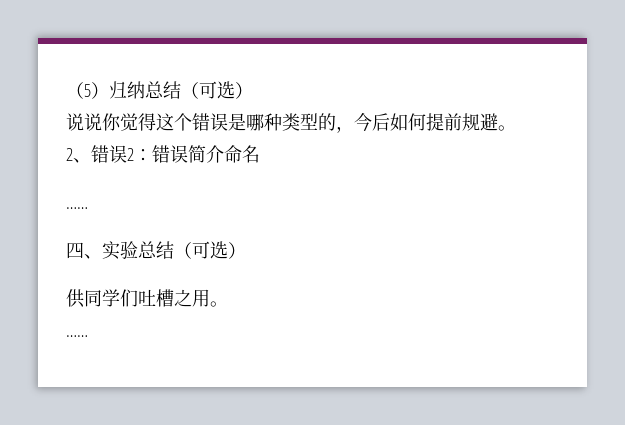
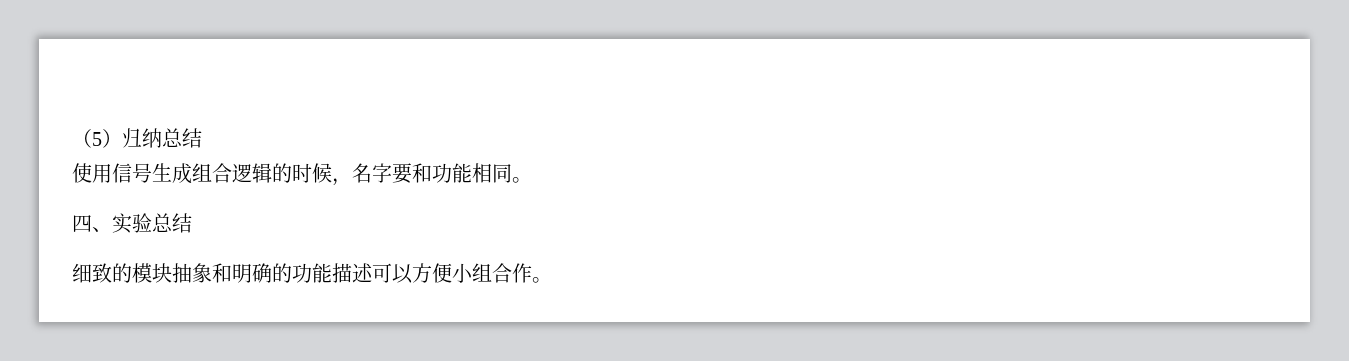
- （5）归纳总结（可选）
- 说说你觉得这个错误是哪种类型的，今后如何提前规避。
- 2、错误2：错误简介命名
- ……
- 四、实验总结（可选）
- 供同学们吐槽之用。
- ……
+ （5）归纳总结
+ 使用信号生成组合逻辑的时候，名字要和功能相同。
+ 四、实验总结
+ 细致的模块抽象和明确的功能描述可以方便小组合作。

